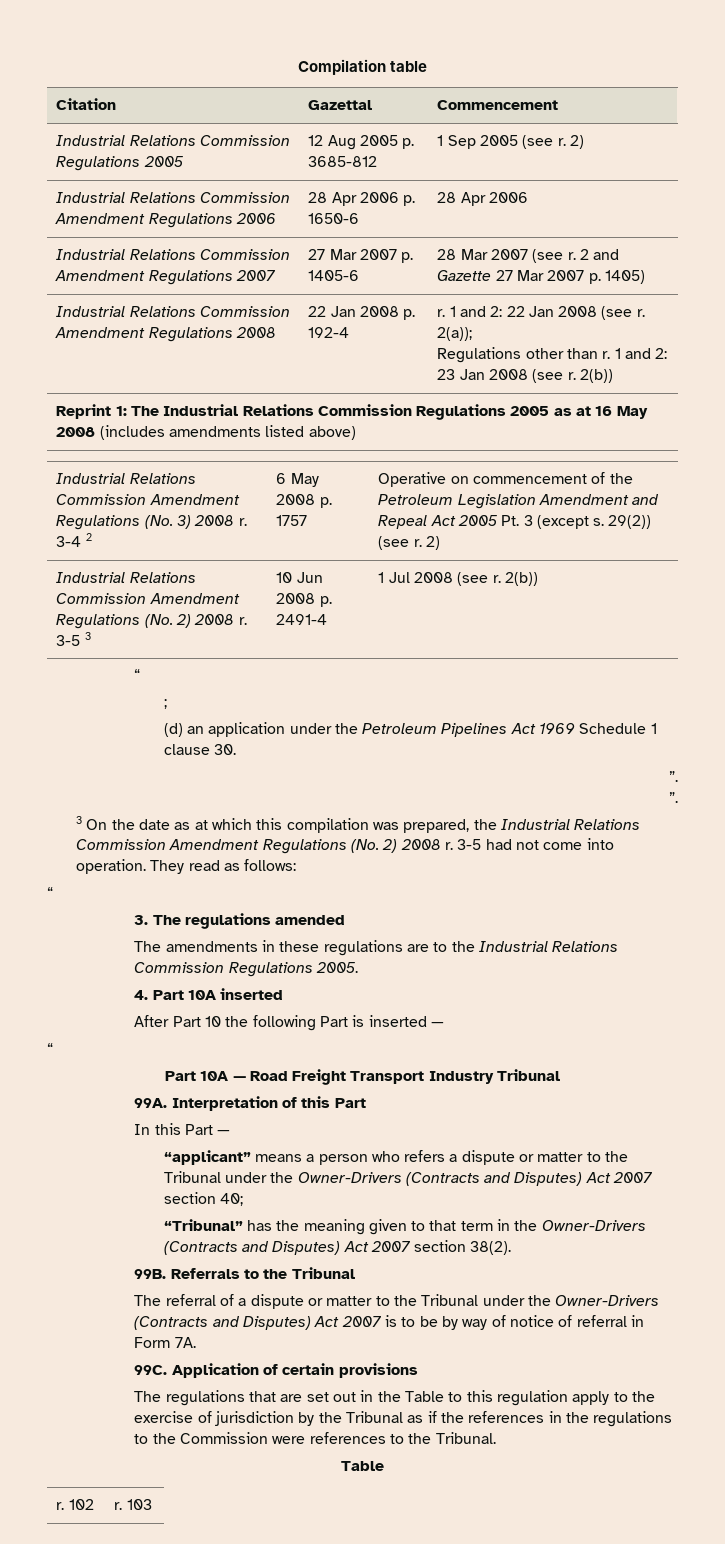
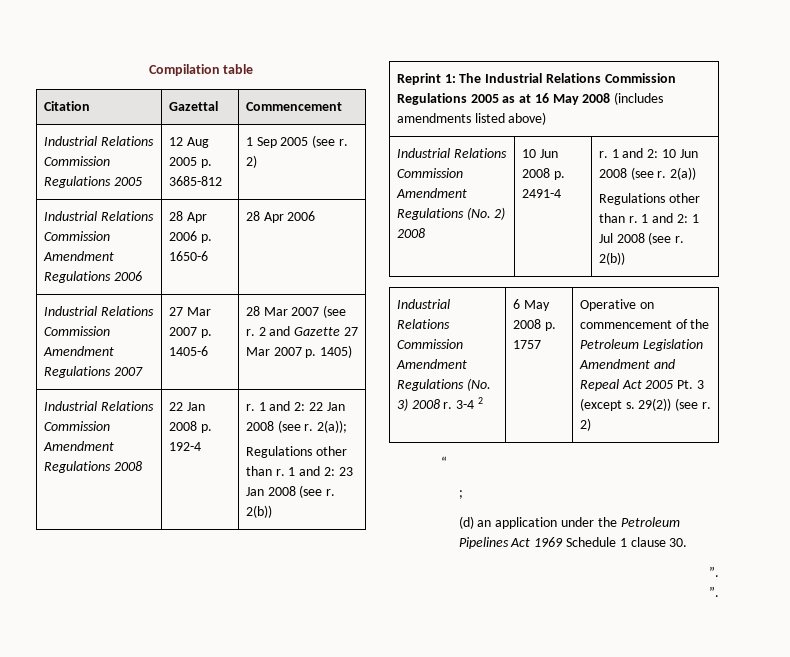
+ Industrial Relations Commission Amendment Regulations (No. 2) 2008 | 10 Jun 2008 p. 2491-4 | r. 1 and 2: 10 Jun 2008 (see r. 2(a))
+ Regulations other than r. 1 and 2: 1 Jul 2008 (see r. 2(b))
- Industrial Relations Commission Amendment Regulations (No. 2) 2008 r. 3-5 3 | 10 Jun 2008 p. 2491-4 | 1 Jul 2008 (see r. 2(b))
- 3 On the date as at which this compilation was prepared, the Industrial Relations Commission Amendment Regulations (No. 2) 2008 r. 3-5 had not come into operation. They read as follows:
- “
- 3. The regulations amended
- The amendments in these regulations are to the Industrial Relations Commission Regulations 2005.
- 4. Part 10A inserted
- After Part 10 the following Part is inserted —
- “
- Part 10A — Road Freight Transport Industry Tribunal
- 99A. Interpretation of this Part
- In this Part —
- “applicant” means a person who refers a dispute or matter to the Tribunal under the Owner-Drivers (Contracts and Disputes) Act 2007 section 40;
- “Tribunal” has the meaning given to that term in the Owner-Drivers (Contracts and Disputes) Act 2007 section 38(2).
- 99B. Referrals to the Tribunal
- The referral of a dispute or matter to the Tribunal under the Owner-Drivers (Contracts and Disputes) Act 2007 is to be by way of notice of referral in Form 7A.
- 99C. Application of certain provisions
- The regulations that are set out in the Table to this regulation apply to the exercise of jurisdiction by the Tribunal as if the references in the regulations to the Commission were references to the Tribunal.
- Table
- r. 102 | r. 103

